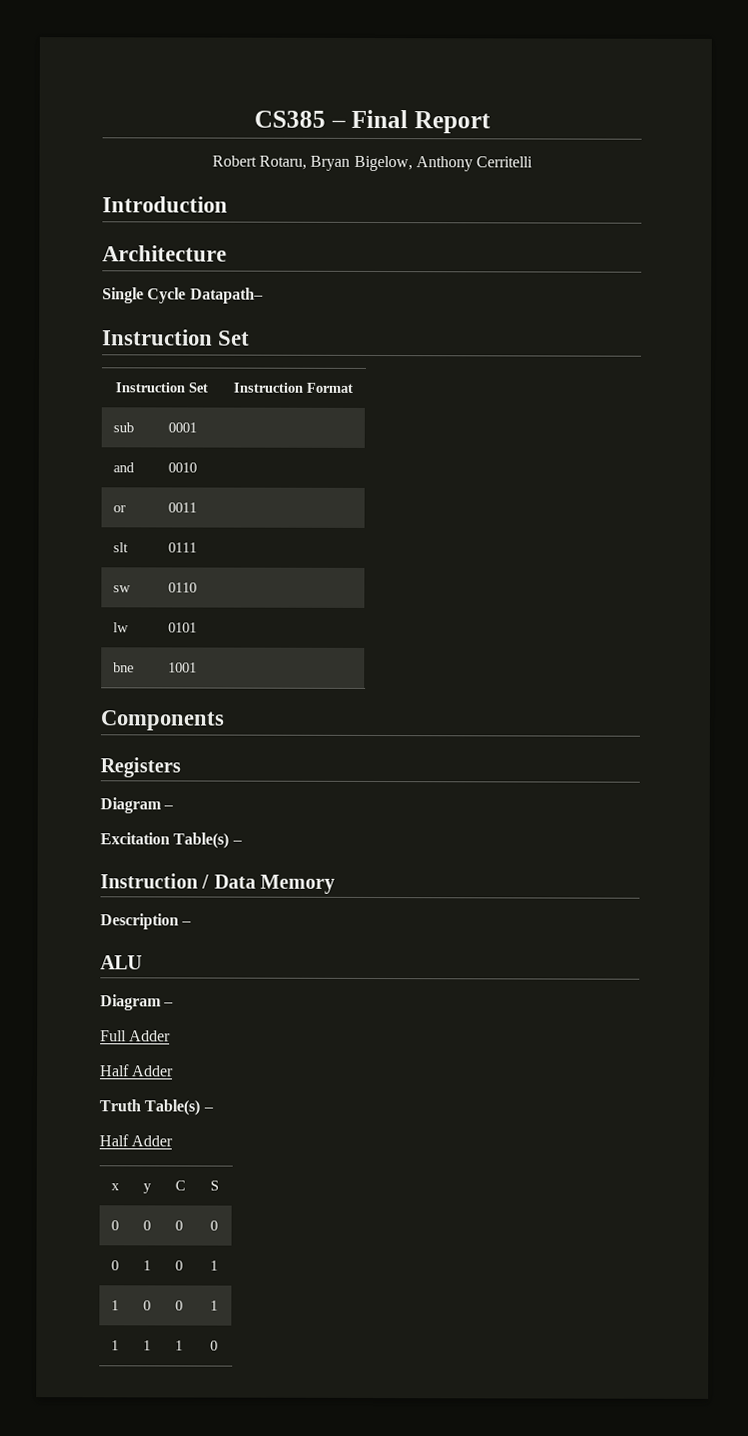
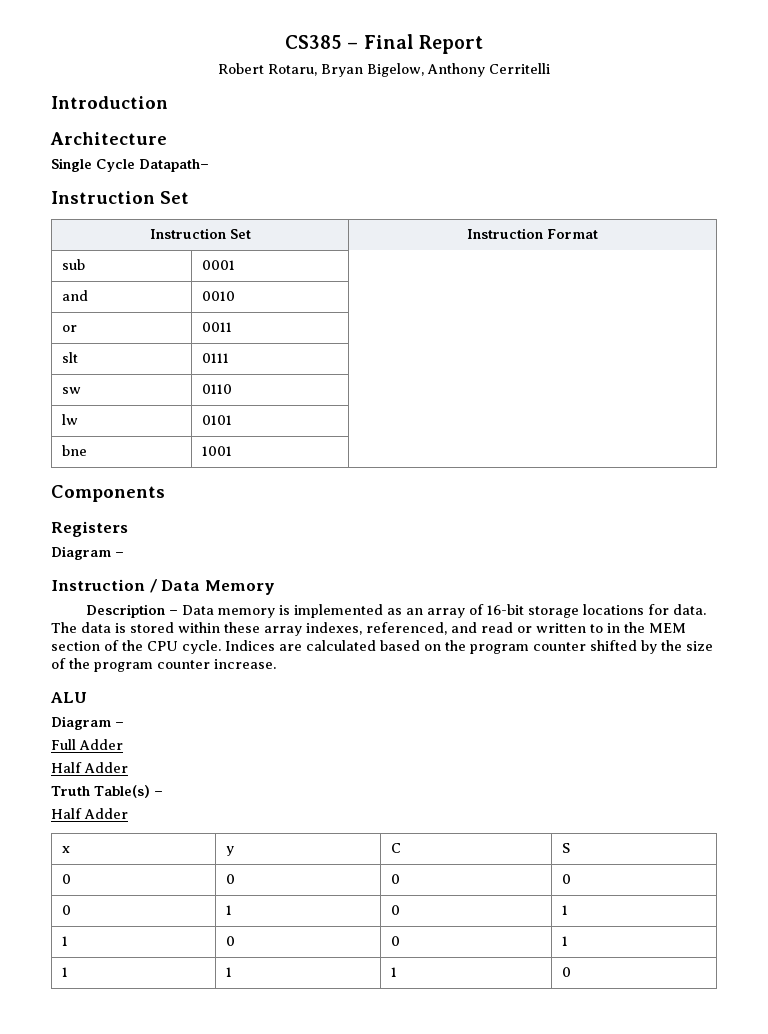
- Excitation Table(s) –
- Description –
+ Description – Data memory is implemented as an array of 16-bit storage locations for data. The data is stored within these array indexes, referenced, and read or written to in the MEM section of the CPU cycle. Indices are calculated based on the program counter shifted by the size of the program counter increase.

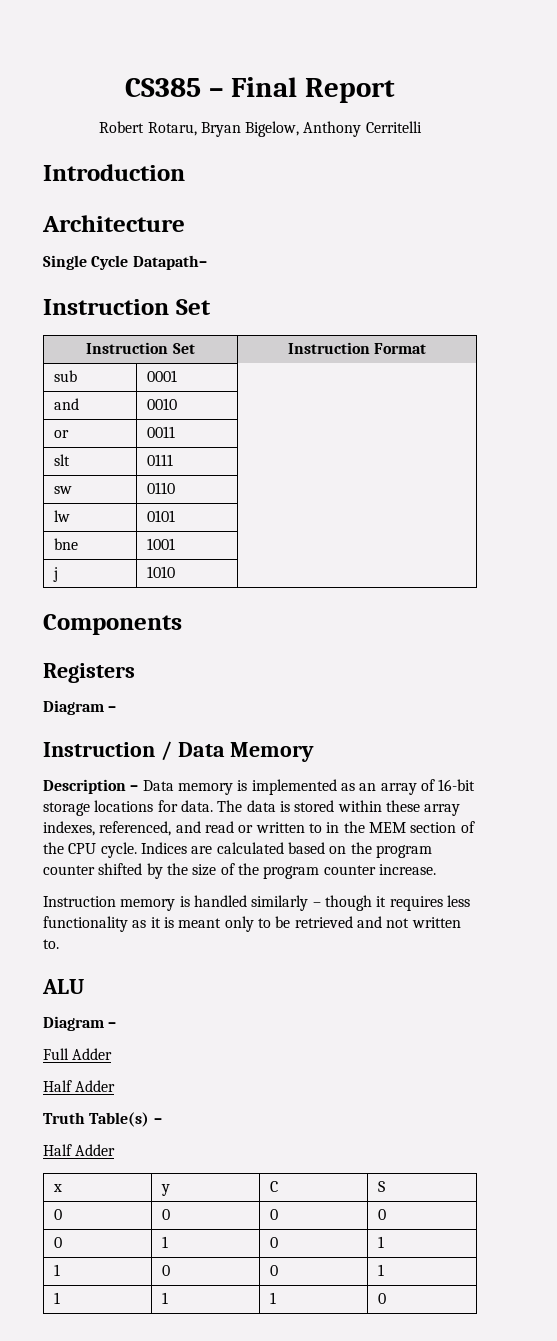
+ j | 1010 |
+ Instruction memory is handled similarly – though it requires less functionality as it is meant only to be retrieved and not written to.

